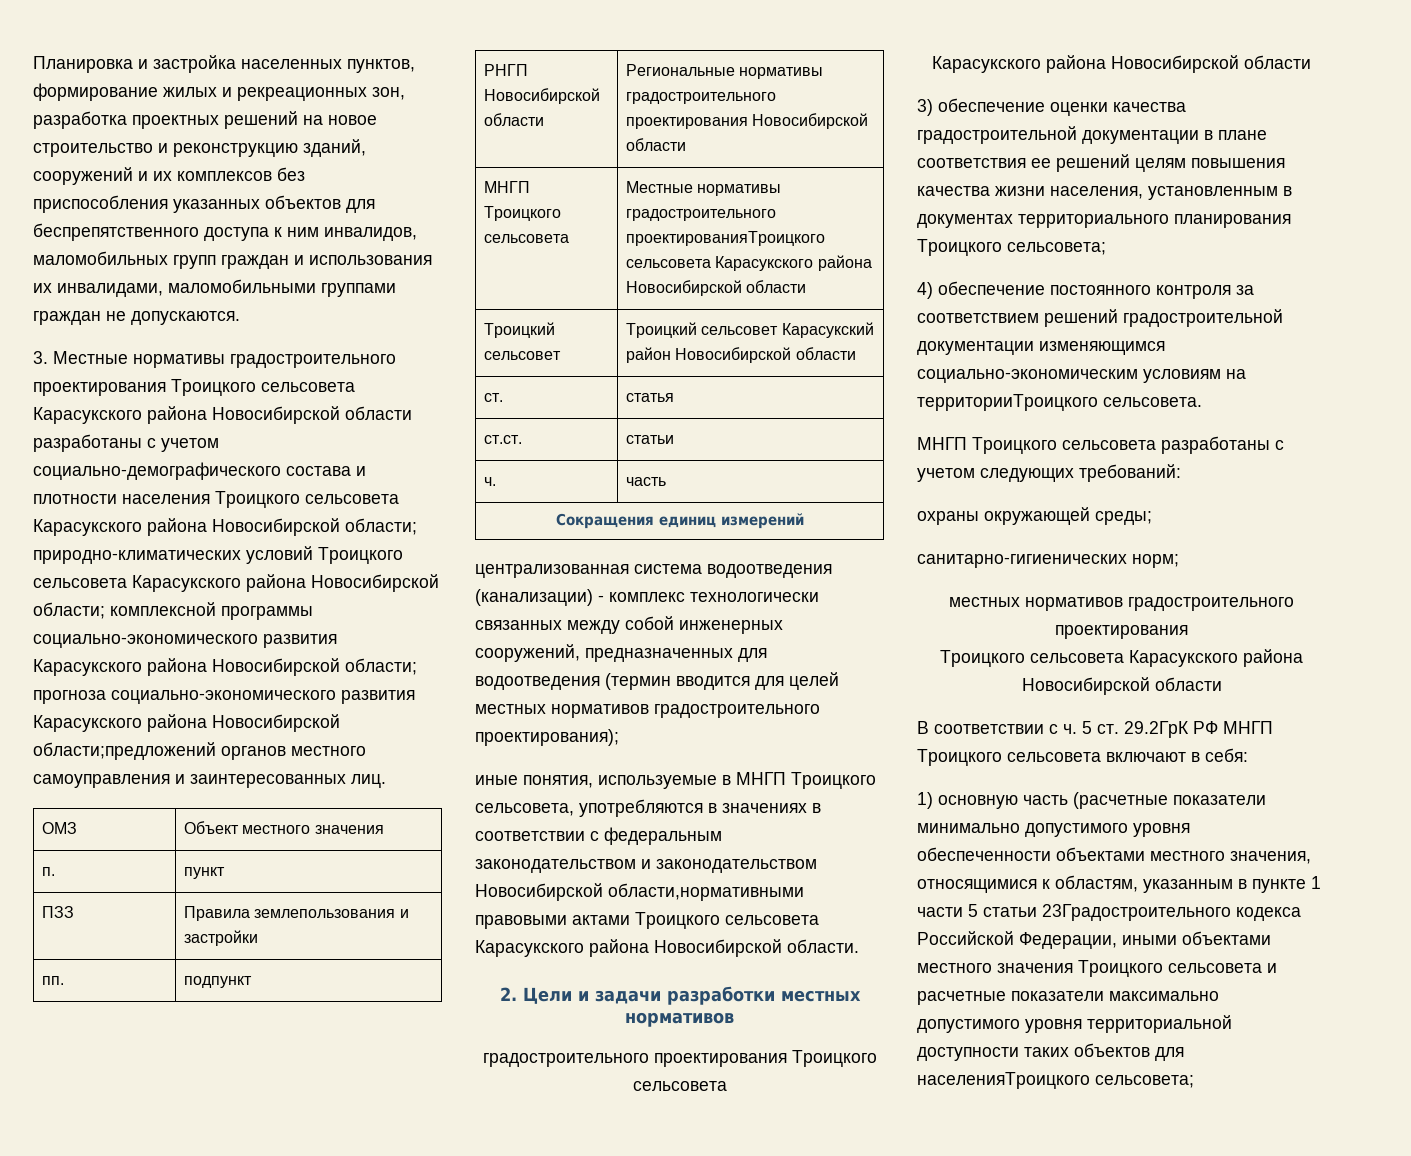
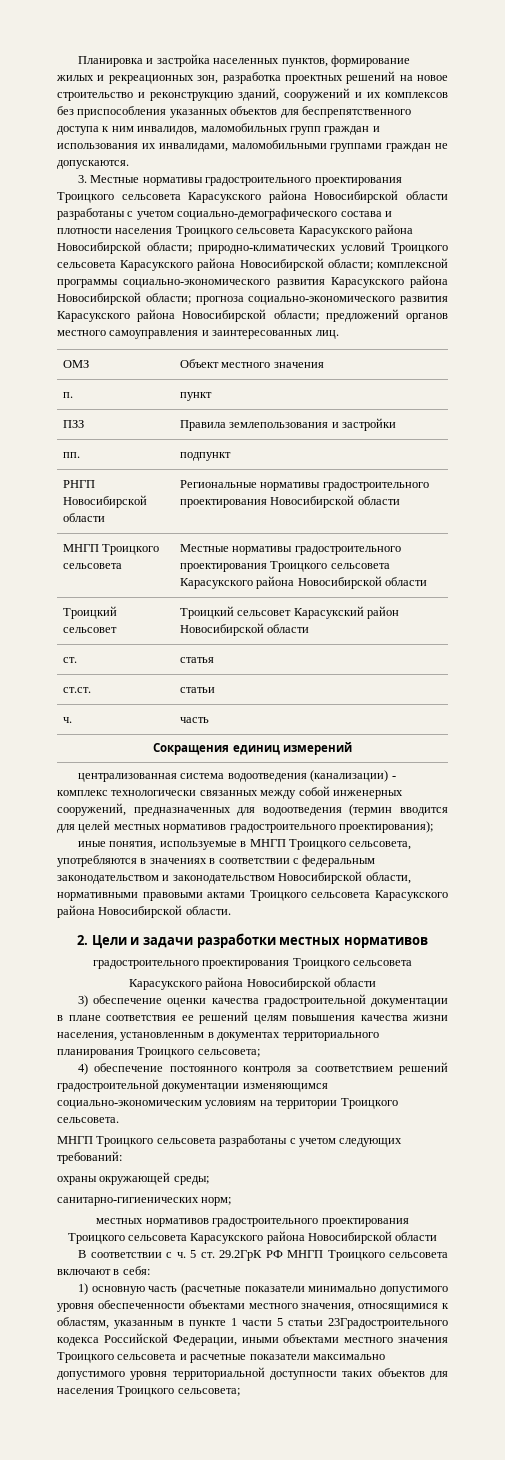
- 3. Местные нормативы градостроительного проектирования Троицкого сельсовета Карасукского района Новосибирской области разработаны с учетом социально-демографического состава и плотности населения Троицкого сельсовета Карасукского района Новосибирской области; природно-климатических условий Троицкого сельсовета Карасукского района Новосибирской области; комплексной программы социально-экономического развития Карасукского района Новосибирской области; прогноза социально-экономического развития Карасукского района Новосибирской области;предложений органов местного самоуправления и заинтересованных лиц.
+ 3. Местные нормативы градостроительного проектирования Троицкого сельсовета Карасукского района Новосибирской области разработаны с учетом социально-демографического состава и плотности населения Троицкого сельсовета Карасукского района Новосибирской области; природно-климатических условий Троицкого сельсовета Карасукского района Новосибирской области; комплексной программы социально-экономического развития Карасукского района Новосибирской области; прогноза социально-экономического развития Карасукского района Новосибирской области; предложений органов местного самоуправления и заинтересованных лиц.
- МНГП Троицкого сельсовета | Местные нормативы градостроительного проектированияТроицкого сельсовета Карасукского района Новосибирской области
+ МНГП Троицкого сельсовета | Местные нормативы градостроительного проектирования Троицкого сельсовета Карасукского района Новосибирской области
- иные понятия, используемые в МНГП Троицкого сельсовета, употребляются в значениях в соответствии с федеральным законодательством и законодательством Новосибирской области,нормативными правовыми актами Троицкого сельсовета Карасукского района Новосибирской области.
+ иные понятия, используемые в МНГП Троицкого сельсовета, употребляются в значениях в соответствии с федеральным законодательством и законодательством Новосибирской области, нормативными правовыми актами Троицкого сельсовета Карасукского района Новосибирской области.
- 4) обеспечение постоянного контроля за соответствием решений градостроительной документации изменяющимся социально-экономическим условиям на территорииТроицкого сельсовета.
+ 4) обеспечение постоянного контроля за соответствием решений градостроительной документации изменяющимся социально-экономическим условиям на территории Троицкого сельсовета.
- 1) основную часть (расчетные показатели минимально допустимого уровня обеспеченности объектами местного значения, относящимися к областям, указанным в пункте 1 части 5 статьи 23Градостроительного кодекса Российской Федерации, иными объектами местного значения Троицкого сельсовета и расчетные показатели максимально допустимого уровня территориальной доступности таких объектов для населенияТроицкого сельсовета;
+ 1) основную часть (расчетные показатели минимально допустимого уровня обеспеченности объектами местного значения, относящимися к областям, указанным в пункте 1 части 5 статьи 23Градостроительного кодекса Российской Федерации, иными объектами местного значения Троицкого сельсовета и расчетные показатели максимально допустимого уровня территориальной доступности таких объектов для населения Троицкого сельсовета;

